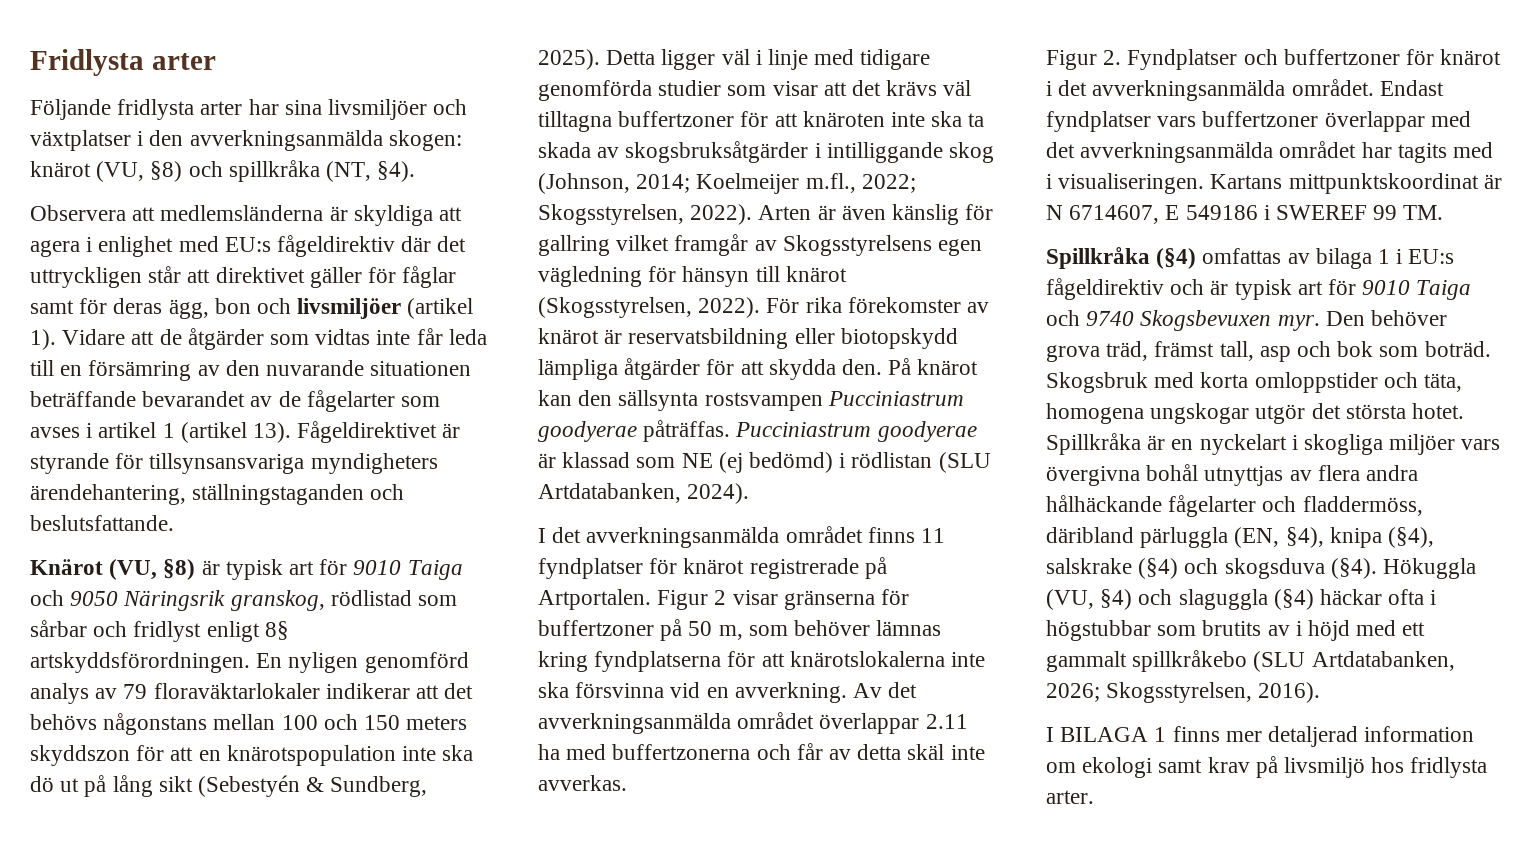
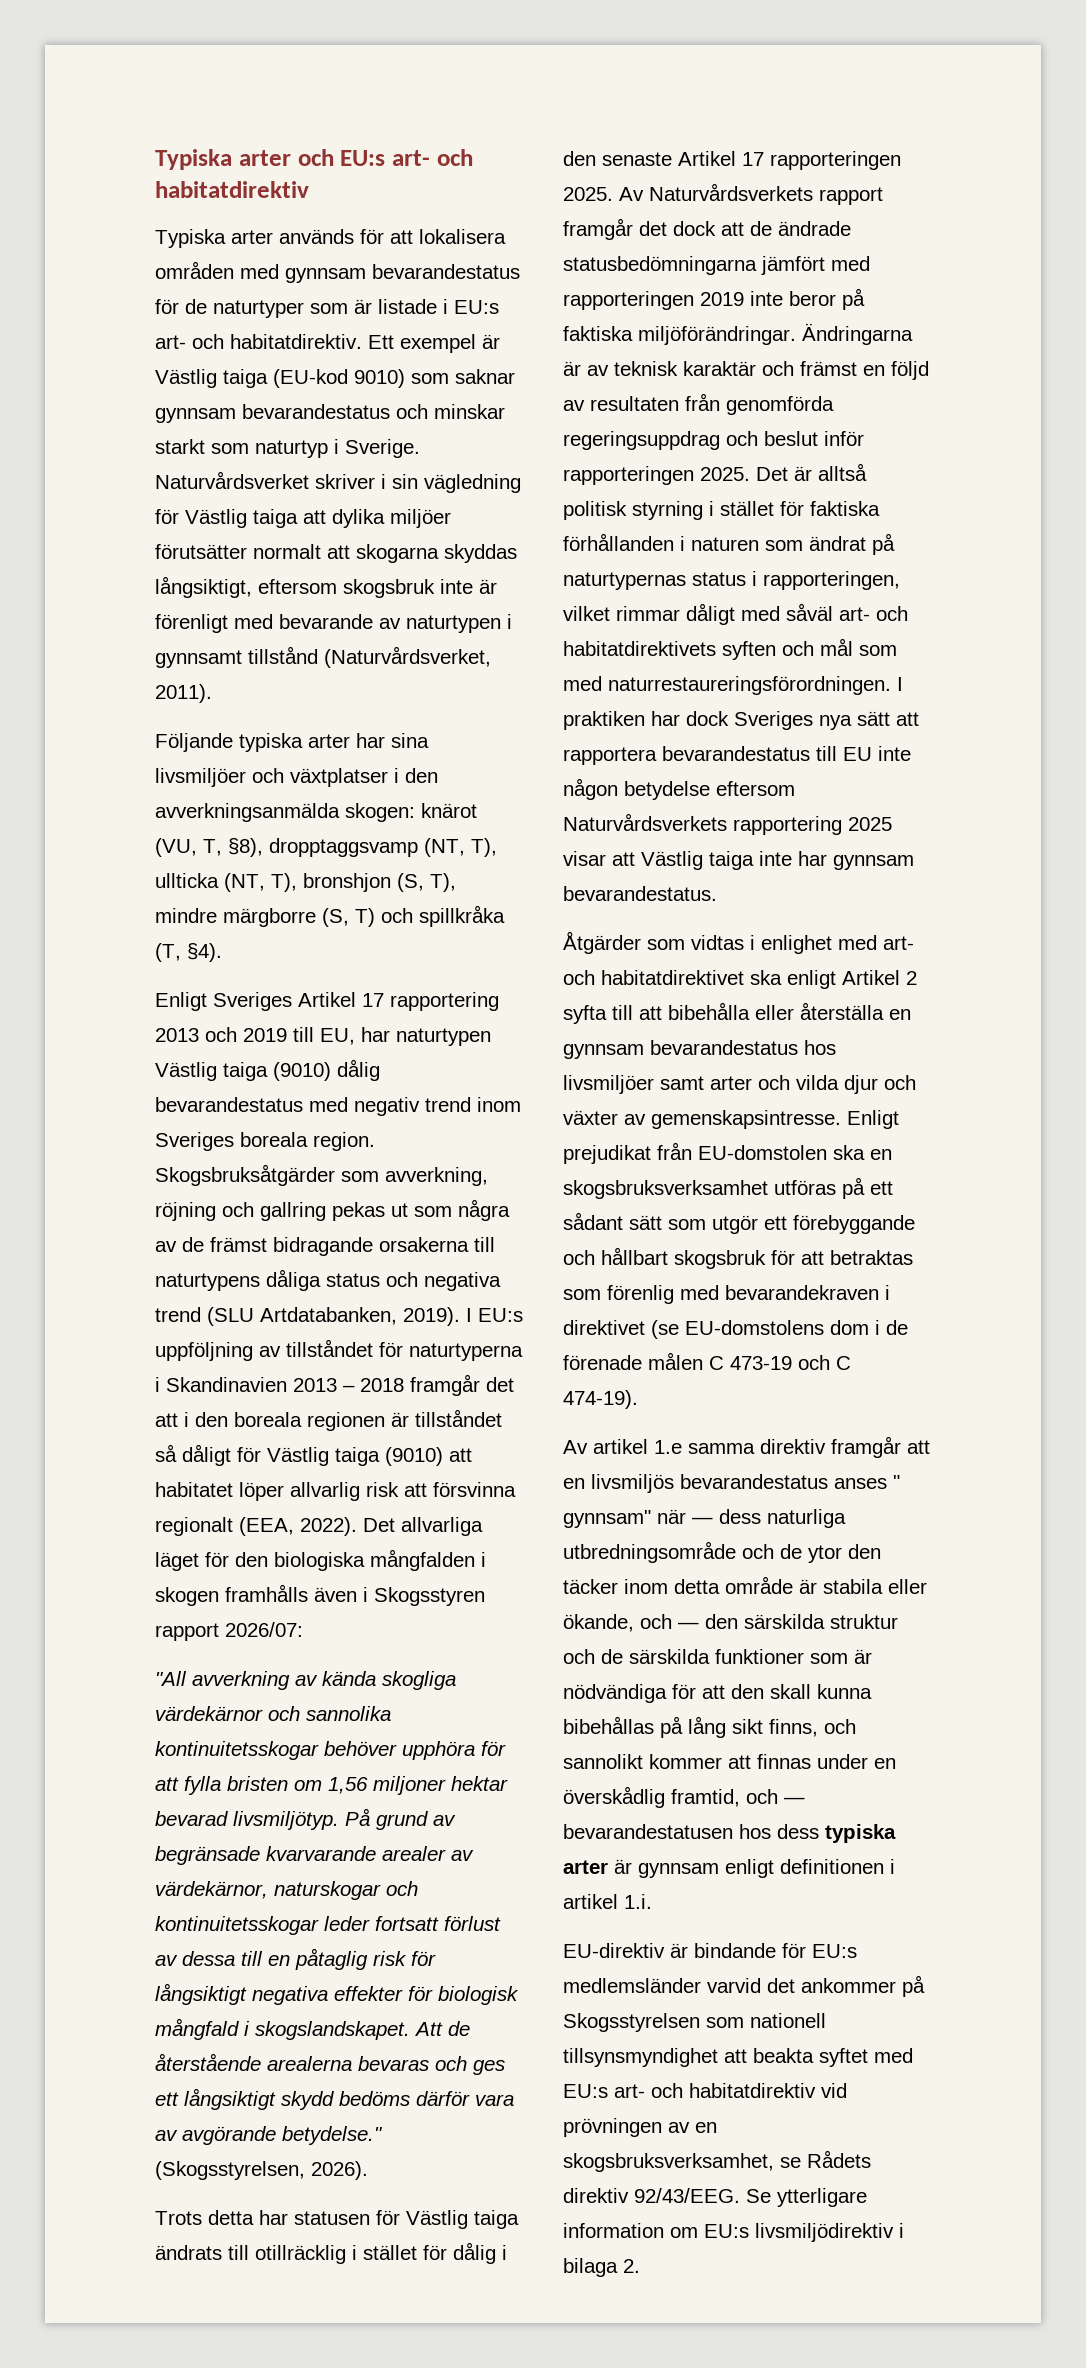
- Fridlysta arter
+ Typiska arter och EU:s art- och habitatdirektiv
+ Typiska arter används för att lokalisera områden med gynnsam bevarandestatus för de naturtyper som är listade i EU:s art- och habitatdirektiv. Ett exempel är Västlig taiga (EU-kod 9010) som saknar gynnsam bevarandestatus och minskar starkt som naturtyp i Sverige. Naturvårdsverket skriver i sin vägledning för Västlig taiga att dylika miljöer förutsätter normalt att skogarna skyddas långsiktigt, eftersom skogsbruk inte är förenligt med bevarande av naturtypen i gynnsamt tillstånd (Naturvårdsverket, 2011).
- Följande fridlysta arter har sina livsmiljöer och växtplatser i den avverkningsanmälda skogen: knärot (VU, §8) och spillkråka (NT, §4).
+ Följande typiska arter har sina livsmiljöer och växtplatser i den avverkningsanmälda skogen: knärot (VU, T, §8), dropptaggsvamp (NT, T), ullticka (NT, T), bronshjon (S, T), mindre märgborre (S, T) och spillkråka (T, §4).
- Observera att medlemsländerna är skyldiga att agera i enlighet med EU:s fågeldirektiv där det uttryckligen står att direktivet gäller för fåglar samt för deras ägg, bon och livsmiljöer (artikel 1). Vidare att de åtgärder som vidtas inte får leda till en försämring av den nuvarande situationen beträffande bevarandet av de fågelarter som avses i artikel 1 (artikel 13). Fågeldirektivet är styrande för tillsynsansvariga myndigheters ärendehantering, ställningstaganden och beslutsfattande.
- Knärot (VU, §8) är typisk art för 9010 Taiga och 9050 Näringsrik granskog, rödlistad som sårbar och fridlyst enligt 8§ artskyddsförordningen. En nyligen genomförd analys av 79 floraväktarlokaler indikerar att det behövs någonstans mellan 100 och 150 meters skyddszon för att en knärotspopulation inte ska dö ut på lång sikt (Sebestyén & Sundberg, 2025). Detta ligger väl i linje med tidigare genomförda studier som visar att det krävs väl tilltagna buffertzoner för att knäroten inte ska ta skada av skogsbruksåtgärder i intilliggande skog (Johnson, 2014; Koelmeijer m.fl., 2022; Skogsstyrelsen, 2022). Arten är även känslig för gallring vilket framgår av Skogsstyrelsens egen vägledning för hänsyn till knärot (Skogsstyrelsen, 2022). För rika förekomster av knärot är reservatsbildning eller biotopskydd lämpliga åtgärder för att skydda den. På knärot kan den sällsynta rostsvampen Pucciniastrum goodyerae påträffas. Pucciniastrum goodyerae är klassad som NE (ej bedömd) i rödlistan (SLU Artdatabanken, 2024).
- I det avverkningsanmälda området finns 11 fyndplatser för knärot registrerade på Artportalen. Figur 2 visar gränserna för buffertzoner på 50 m, som behöver lämnas kring fyndplatserna för att knärotslokalerna inte ska försvinna vid en avverkning. Av det avverkningsanmälda området överlappar 2.11 ha med buffertzonerna och får av detta skäl inte avverkas.
- Figur 2. Fyndplatser och buffertzoner för knärot i det avverkningsanmälda området. Endast fyndplatser vars buffertzoner överlappar med det avverkningsanmälda området har tagits med i visualiseringen. Kartans mittpunktskoordinat är N 6714607, E 549186 i SWEREF 99 TM.
- Spillkråka (§4) omfattas av bilaga 1 i EU:s fågeldirektiv och är typisk art för 9010 Taiga och 9740 Skogsbevuxen myr. Den behöver grova träd, främst tall, asp och bok som boträd. Skogsbruk med korta omloppstider och täta, homogena ungskogar utgör det största hotet. Spillkråka är en nyckelart i skogliga miljöer vars övergivna bohål utnyttjas av flera andra hålhäckande fågelarter och fladdermöss, däribland pärluggla (EN, §4), knipa (§4), salskrake (§4) och skogsduva (§4). Hökuggla (VU, §4) och slaguggla (§4) häckar ofta i högstubbar som brutits av i höjd med ett gammalt spillkråkebo (SLU Artdatabanken, 2026; Skogsstyrelsen, 2016).
- I BILAGA 1 finns mer detaljerad information om ekologi samt krav på livsmiljö hos fridlysta arter.
+ Enligt Sveriges Artikel 17 rapportering 2013 och 2019 till EU, har naturtypen Västlig taiga (9010) dålig bevarandestatus med negativ trend inom Sveriges boreala region. Skogsbruksåtgärder som avverkning, röjning och gallring pekas ut som några av de främst bidragande orsakerna till naturtypens dåliga status och negativa trend (SLU Artdatabanken, 2019). I EU:s uppföljning av tillståndet för naturtyperna i Skandinavien 2013 – 2018 framgår det att i den boreala regionen är tillståndet så dåligt för Västlig taiga (9010) att habitatet löper allvarlig risk att försvinna regionalt (EEA, 2022). Det allvarliga läget för den biologiska mångfalden i skogen framhålls även i Skogsstyren rapport 2026/07:
+ "All avverkning av kända skogliga värdekärnor och sannolika kontinuitetsskogar behöver upphöra för att fylla bristen om 1,56 miljoner hektar bevarad livsmiljötyp. På grund av begränsade kvarvarande arealer av värdekärnor, naturskogar och kontinuitetsskogar leder fortsatt förlust av dessa till en påtaglig risk för långsiktigt negativa effekter för biologisk mångfald i skogslandskapet. Att de återstående arealerna bevaras och ges ett långsiktigt skydd bedöms därför vara av avgörande betydelse." (Skogsstyrelsen, 2026).
+ Trots detta har statusen för Västlig taiga ändrats till otillräcklig i stället för dålig i den senaste Artikel 17 rapporteringen 2025. Av Naturvårdsverkets rapport framgår det dock att de ändrade statusbedömningarna jämfört med rapporteringen 2019 inte beror på faktiska miljöförändringar. Ändringarna är av teknisk karaktär och främst en följd av resultaten från genomförda regeringsuppdrag och beslut inför rapporteringen 2025. Det är alltså politisk styrning i stället för faktiska förhållanden i naturen som ändrat på naturtypernas status i rapporteringen, vilket rimmar dåligt med såväl art- och habitatdirektivets syften och mål som med naturrestaureringsförordningen. I praktiken har dock Sveriges nya sätt att rapportera bevarandestatus till EU inte någon betydelse eftersom Naturvårdsverkets rapportering 2025 visar att Västlig taiga inte har gynnsam bevarandestatus.
+ Åtgärder som vidtas i enlighet med art- och habitatdirektivet ska enligt Artikel 2 syfta till att bibehålla eller återställa en gynnsam bevarandestatus hos livsmiljöer samt arter och vilda djur och växter av gemenskapsintresse. Enligt prejudikat från EU-domstolen ska en skogsbruksverksamhet utföras på ett sådant sätt som utgör ett förebyggande och hållbart skogsbruk för att betraktas som förenlig med bevarandekraven i direktivet (se EU-domstolens dom i de förenade målen C 473-19 och C 474-19).
+ Av artikel 1.e samma direktiv framgår att en livsmiljös bevarandestatus anses " gynnsam" när — dess naturliga utbredningsområde och de ytor den täcker inom detta område är stabila eller ökande, och — den särskilda struktur och de särskilda funktioner som är nödvändiga för att den skall kunna bibehållas på lång sikt finns, och sannolikt kommer att finnas under en överskådlig framtid, och — bevarandestatusen hos dess typiska arter är gynnsam enligt definitionen i artikel 1.i.
+ EU-direktiv är bindande för EU:s medlemsländer varvid det ankommer på Skogsstyrelsen som nationell tillsynsmyndighet att beakta syftet med EU:s art- och habitatdirektiv vid prövningen av en skogsbruksverksamhet, se Rådets direktiv 92/43/EEG. Se ytterligare information om EU:s livsmiljödirektiv i bilaga 2.

